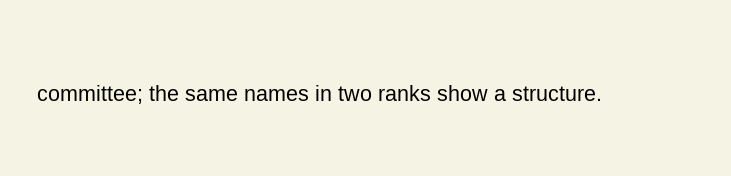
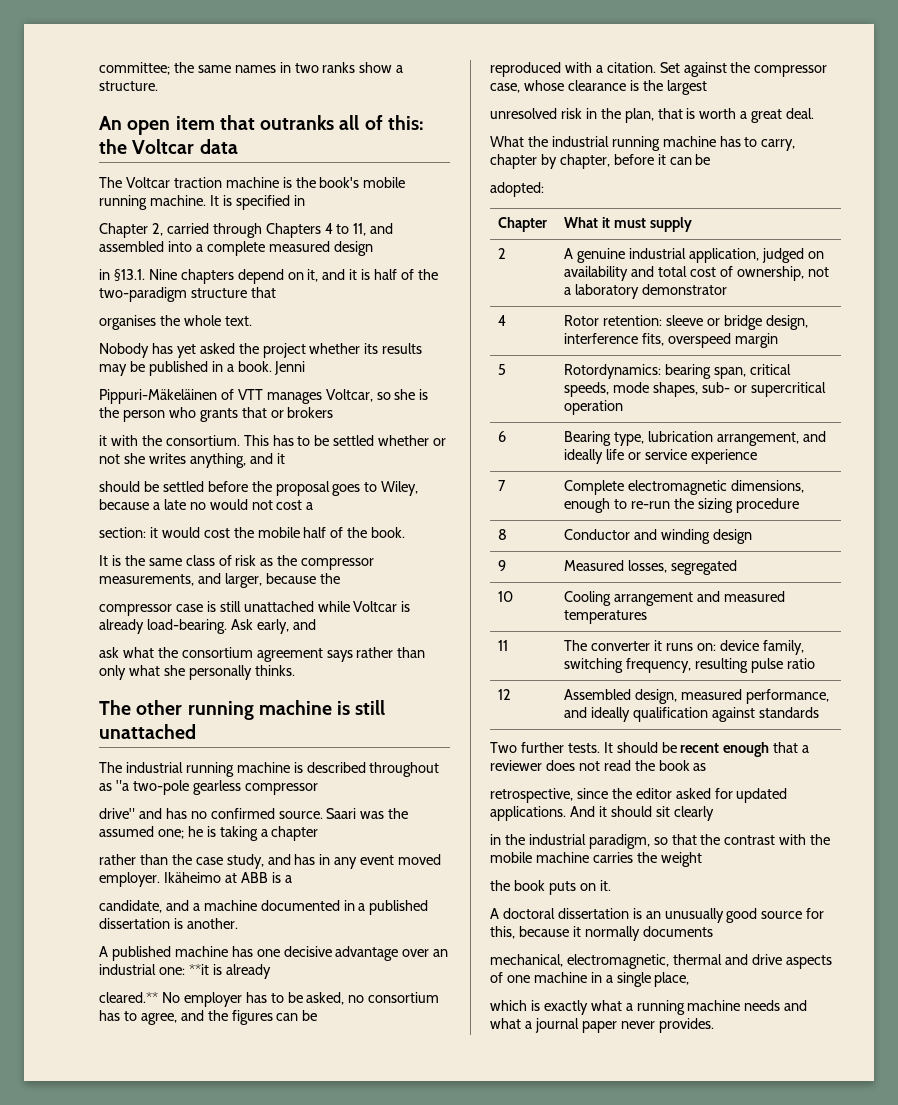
+ An open item that outranks all of this: the Voltcar data
+ The Voltcar traction machine is the book's mobile running machine. It is specified in
+ Chapter 2, carried through Chapters 4 to 11, and assembled into a complete measured design
+ in §13.1. Nine chapters depend on it, and it is half of the two-paradigm structure that
+ organises the whole text.
+ Nobody has yet asked the project whether its results may be published in a book. Jenni
+ Pippuri-Mäkeläinen of VTT manages Voltcar, so she is the person who grants that or brokers
+ it with the consortium. This has to be settled whether or not she writes anything, and it
+ should be settled before the proposal goes to Wiley, because a late no would not cost a
+ section: it would cost the mobile half of the book.
+ It is the same class of risk as the compressor measurements, and larger, because the
+ compressor case is still unattached while Voltcar is already load-bearing. Ask early, and
+ ask what the consortium agreement says rather than only what she personally thinks.
+ The other running machine is still unattached
+ The industrial running machine is described throughout as "a two-pole gearless compressor
+ drive" and has no confirmed source. Saari was the assumed one; he is taking a chapter
+ rather than the case study, and has in any event moved employer. Ikäheimo at ABB is a
+ candidate, and a machine documented in a published dissertation is another.
+ A published machine has one decisive advantage over an industrial one: **it is already
+ cleared.** No employer has to be asked, no consortium has to agree, and the figures can be
+ reproduced with a citation. Set against the compressor case, whose clearance is the largest
+ unresolved risk in the plan, that is worth a great deal.
+ What the industrial running machine has to carry, chapter by chapter, before it can be
+ adopted:
+ Chapter | What it must supply
+ 2 | A genuine industrial application, judged on availability and total cost of ownership, not a laboratory demonstrator
+ 4 | Rotor retention: sleeve or bridge design, interference fits, overspeed margin
+ 5 | Rotordynamics: bearing span, critical speeds, mode shapes, sub- or supercritical operation
+ 6 | Bearing type, lubrication arrangement, and ideally life or service experience
+ 7 | Complete electromagnetic dimensions, enough to re-run the sizing procedure
+ 8 | Conductor and winding design
+ 9 | Measured losses, segregated
+ 10 | Cooling arrangement and measured temperatures
+ 11 | The converter it runs on: device family, switching frequency, resulting pulse ratio
+ 12 | Assembled design, measured performance, and ideally qualification against standards
+ Two further tests. It should be recent enough that a reviewer does not read the book as
+ retrospective, since the editor asked for updated applications. And it should sit clearly
+ in the industrial paradigm, so that the contrast with the mobile machine carries the weight
+ the book puts on it.
+ A doctoral dissertation is an unusually good source for this, because it normally documents
+ mechanical, electromagnetic, thermal and drive aspects of one machine in a single place,
+ which is exactly what a running machine needs and what a journal paper never provides.

